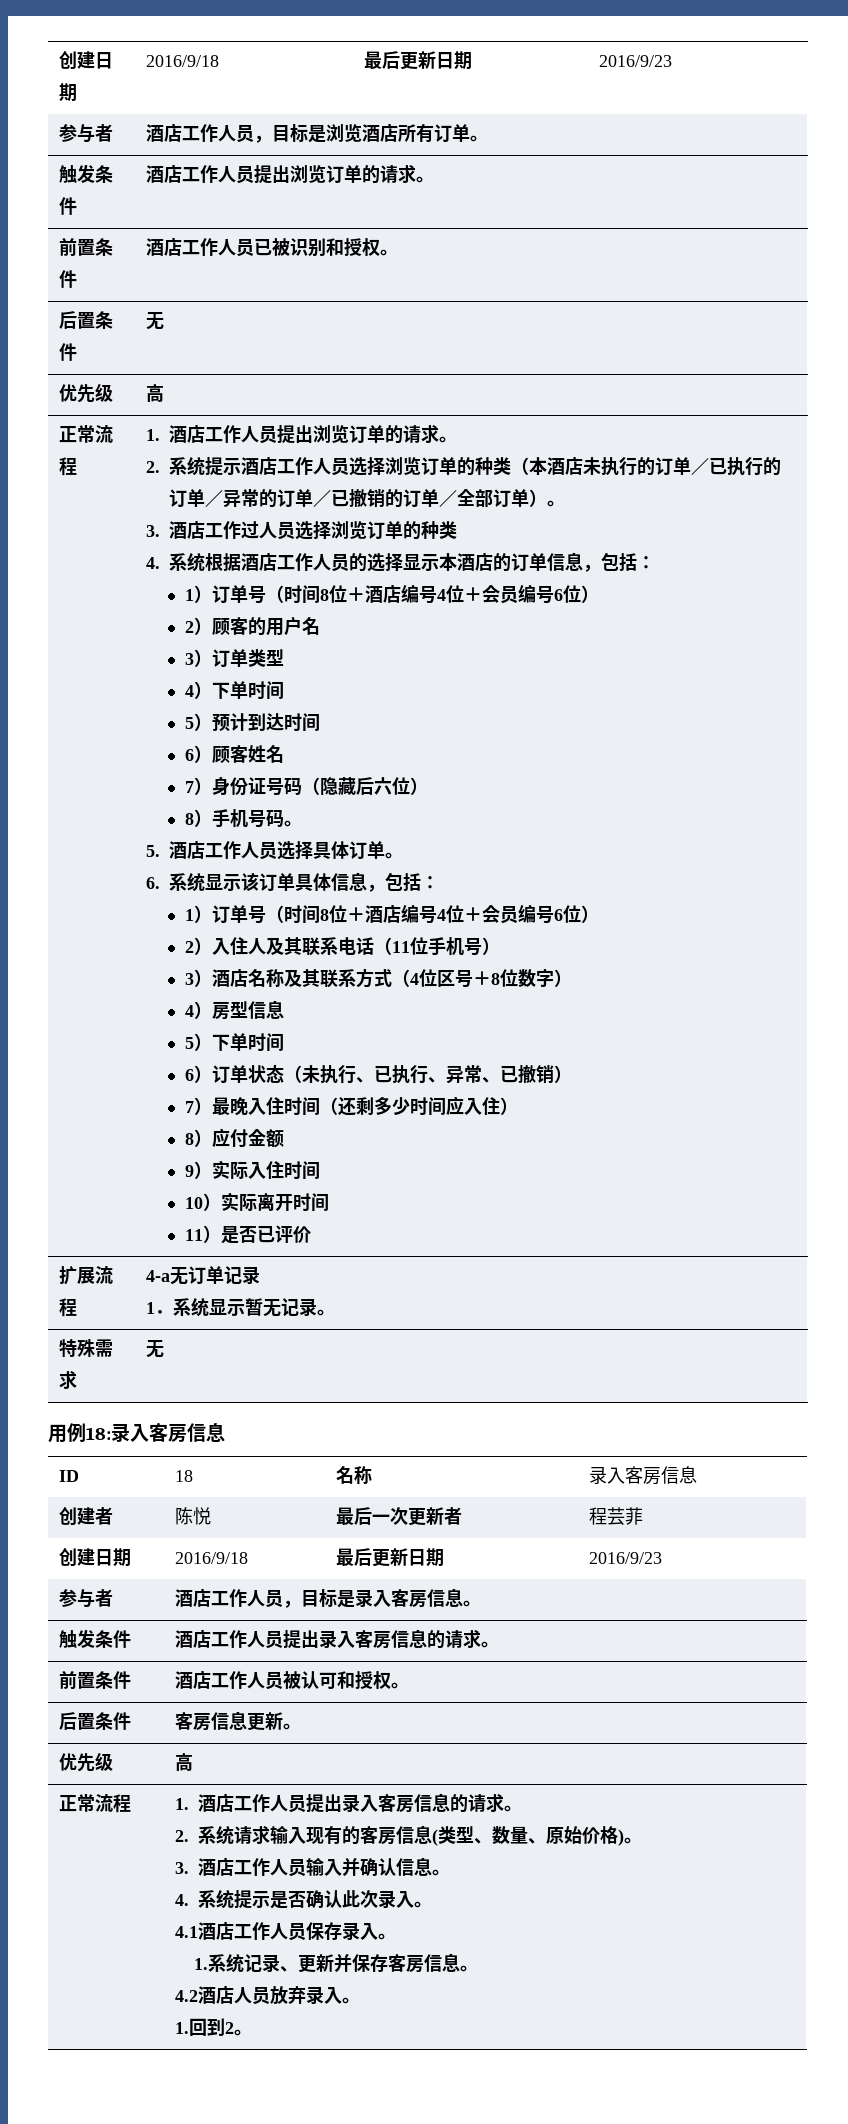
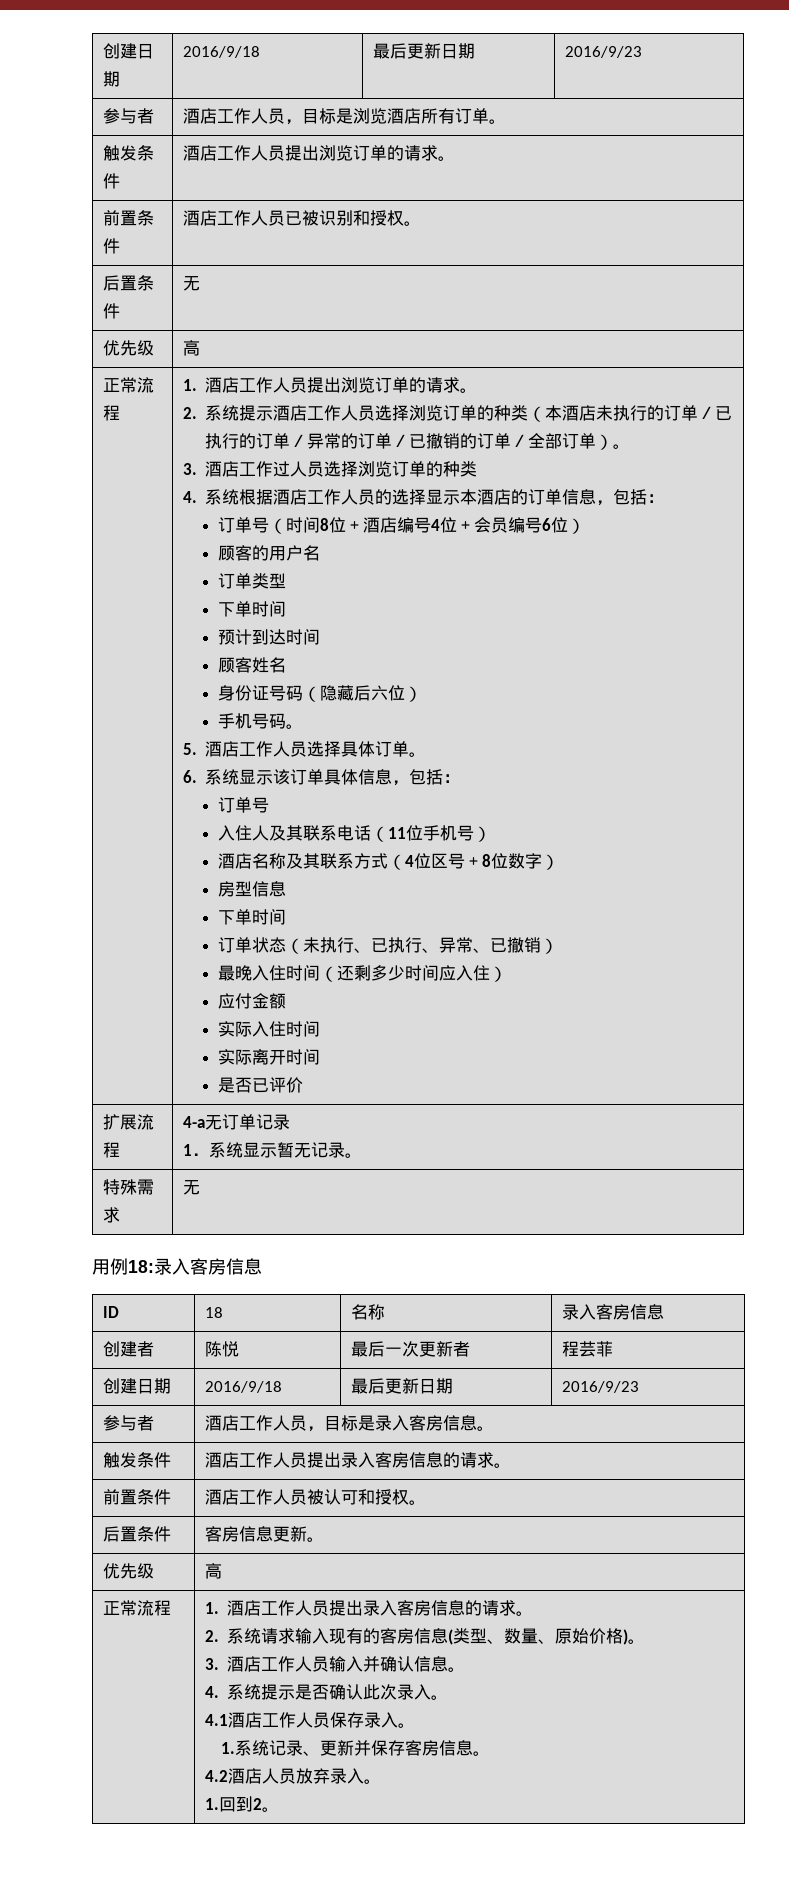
  4.系统根据酒店工作人员的选择显示本酒店的订单信息，包括：
- 1）订单号（时间8位＋酒店编号4位＋会员编号6位）
+ 订单号（时间8位＋酒店编号4位＋会员编号6位）
- 2）顾客的用户名
+ 顾客的用户名
- 3）订单类型
- 4）下单时间
- 5）预计到达时间
+ 订单类型
+ 下单时间
+ 预计到达时间
- 6）顾客姓名
+ 顾客姓名
- 7）身份证号码（隐藏后六位）
+ 身份证号码（隐藏后六位）
- 8）手机号码。
+ 手机号码。
  6.系统显示该订单具体信息，包括：
- 1）订单号（时间8位＋酒店编号4位＋会员编号6位）
- 2）入住人及其联系电话（11位手机号）
+ 订单号
+ 入住人及其联系电话（11位手机号）
- 3）酒店名称及其联系方式（4位区号＋8位数字）
+ 酒店名称及其联系方式（4位区号＋8位数字）
- 4）房型信息
- 5）下单时间
- 6）订单状态（未执行、已执行、异常、已撤销）
+ 房型信息
+ 下单时间
+ 订单状态（未执行、已执行、异常、已撤销）
- 7）最晚入住时间（还剩多少时间应入住）
+ 最晚入住时间（还剩多少时间应入住）
- 8）应付金额
+ 应付金额
- 9）实际入住时间
+ 实际入住时间
- 10）实际离开时间
+ 实际离开时间
- 11）是否已评价
+ 是否已评价

